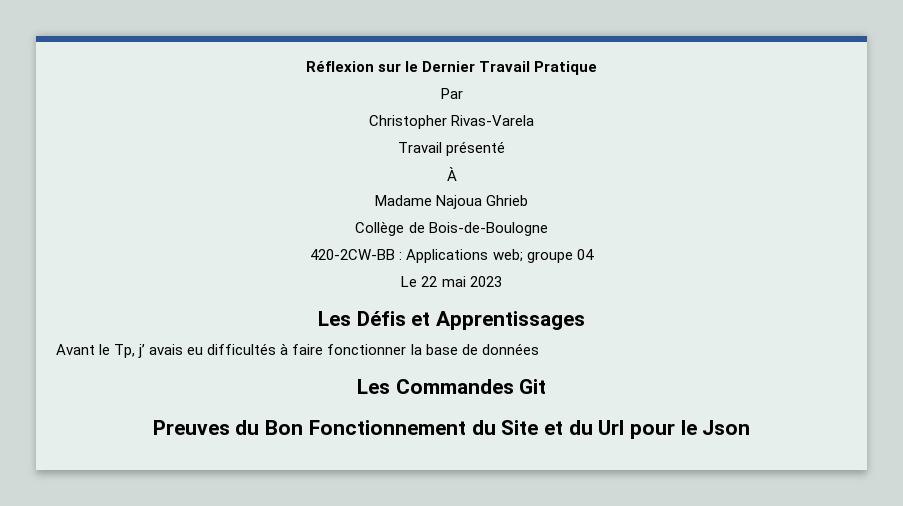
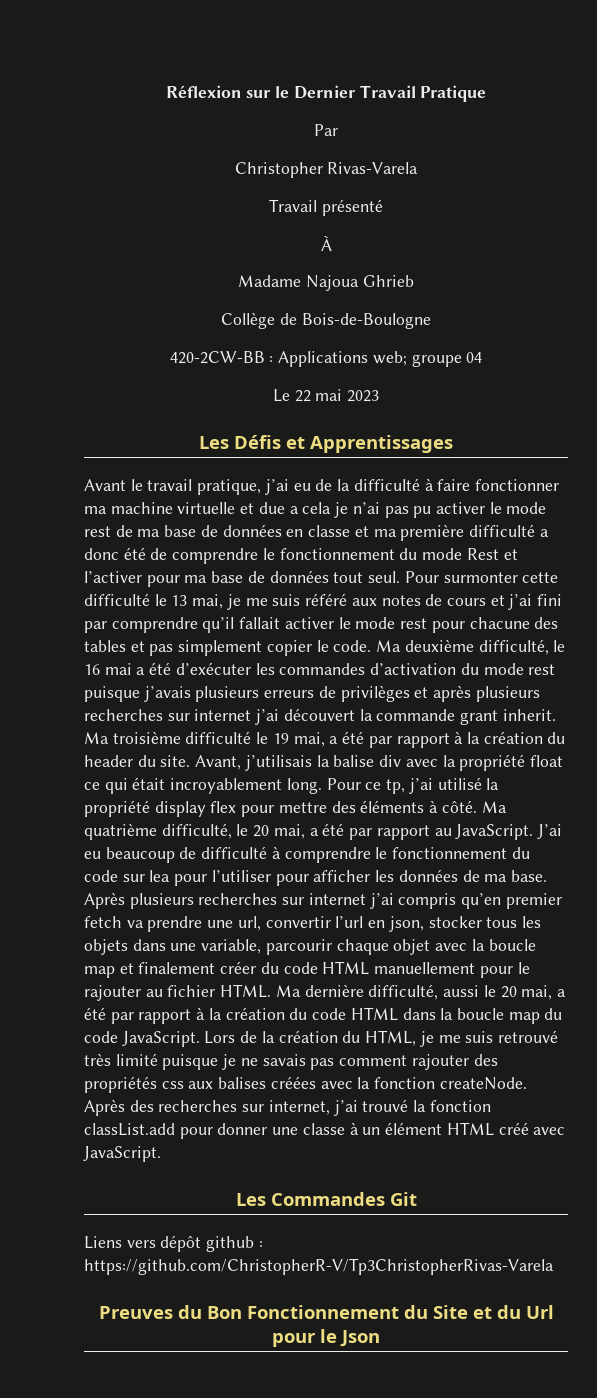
- Avant le Tp, j’ avais eu difficultés à faire fonctionner la base de données
+ Avant le travail pratique, j’ai eu de la difficulté à faire fonctionner ma machine virtuelle et due a cela je n’ai pas pu activer le mode rest de ma base de données en classe et ma première difficulté a donc été de comprendre le fonctionnement du mode Rest et l’activer pour ma base de données tout seul. Pour surmonter cette difficulté le 13 mai, je me suis référé aux notes de cours et j’ai fini par comprendre qu’il fallait activer le mode rest pour chacune des tables et pas simplement copier le code. Ma deuxième difficulté, le 16 mai a été d’exécuter les commandes d’activation du mode rest puisque j’avais plusieurs erreurs de privilèges et après plusieurs recherches sur internet j’ai découvert la commande grant inherit. Ma troisième difficulté le 19 mai, a été par rapport à la création du header du site. Avant, j’utilisais la balise div avec la propriété float ce qui était incroyablement long. Pour ce tp, j’ai utilisé la propriété display flex pour mettre des éléments à côté. Ma quatrième difficulté, le 20 mai, a été par rapport au JavaScript. J’ai eu beaucoup de difficulté à comprendre le fonctionnement du code sur lea pour l’utiliser pour afficher les données de ma base. Après plusieurs recherches sur internet j’ai compris qu’en premier fetch va prendre une url, convertir l’url en json, stocker tous les objets dans une variable, parcourir chaque objet avec la boucle map et finalement créer du code HTML manuellement pour le rajouter au fichier HTML. Ma dernière difficulté, aussi le 20 mai, a été par rapport à la création du code HTML dans la boucle map du code JavaScript. Lors de la création du HTML, je me suis retrouvé très limité puisque je ne savais pas comment rajouter des propriétés css aux balises créées avec la fonction createNode. Après des recherches sur internet, j’ai trouvé la fonction classList.add pour donner une classe à un élément HTML créé avec JavaScript.
  Les Commandes Git
+ Liens vers dépôt github : https://github.com/ChristopherR-V/Tp3ChristopherRivas-Varela

